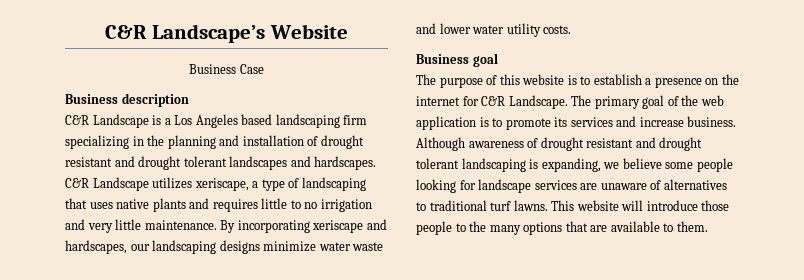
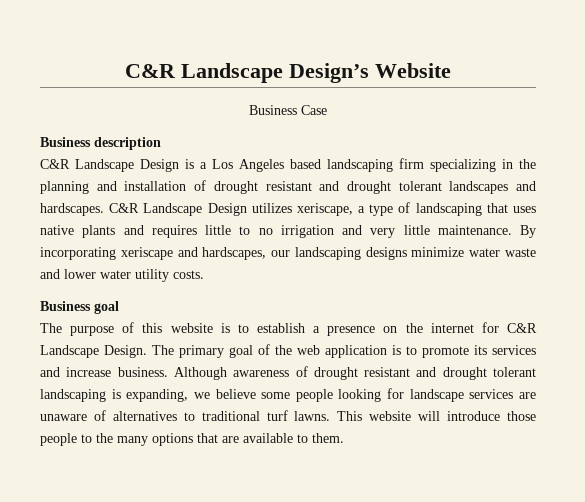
- C&R Landscape’s Website
+ C&R Landscape Design’s Website
- C&R Landscape is a Los Angeles based landscaping firm specializing in the planning and installation of drought resistant and drought tolerant landscapes and hardscapes.
+ C&R Landscape Design is a Los Angeles based landscaping firm specializing in the planning and installation of drought resistant and drought tolerant landscapes and hardscapes.
- C&R Landscape utilizes xeriscape, a type of landscaping that uses native plants and requires little to no irrigation and very little maintenance.
+ C&R Landscape Design utilizes xeriscape, a type of landscaping that uses native plants and requires little to no irrigation and very little maintenance.
- The purpose of this website is to establish a presence on the internet for C&R Landscape.
+ The purpose of this website is to establish a presence on the internet for C&R Landscape Design.

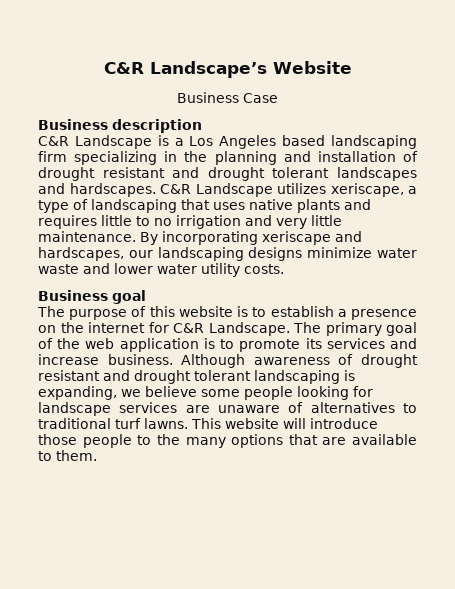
- C&R Landscape Design’s Website
+ C&R Landscape’s Website
- C&R Landscape Design is a Los Angeles based landscaping firm specializing in the planning and installation of drought resistant and drought tolerant landscapes and hardscapes.
+ C&R Landscape is a Los Angeles based landscaping firm specializing in the planning and installation of drought resistant and drought tolerant landscapes and hardscapes.
- C&R Landscape Design utilizes xeriscape, a type of landscaping that uses native plants and requires little to no irrigation and very little maintenance.
+ C&R Landscape utilizes xeriscape, a type of landscaping that uses native plants and requires little to no irrigation and very little maintenance.
- The purpose of this website is to establish a presence on the internet for C&R Landscape Design.
+ The purpose of this website is to establish a presence on the internet for C&R Landscape.

